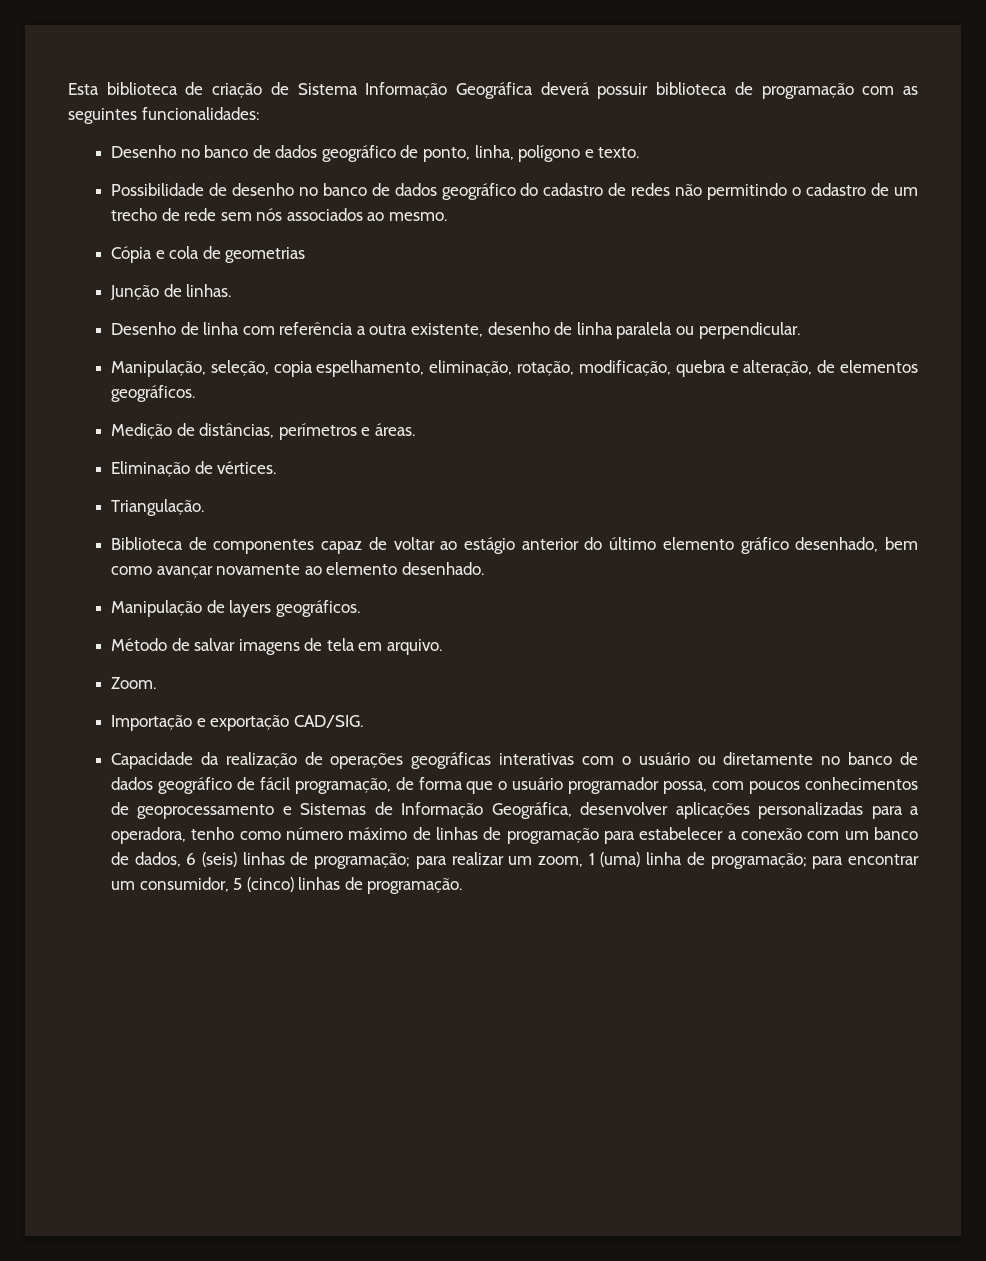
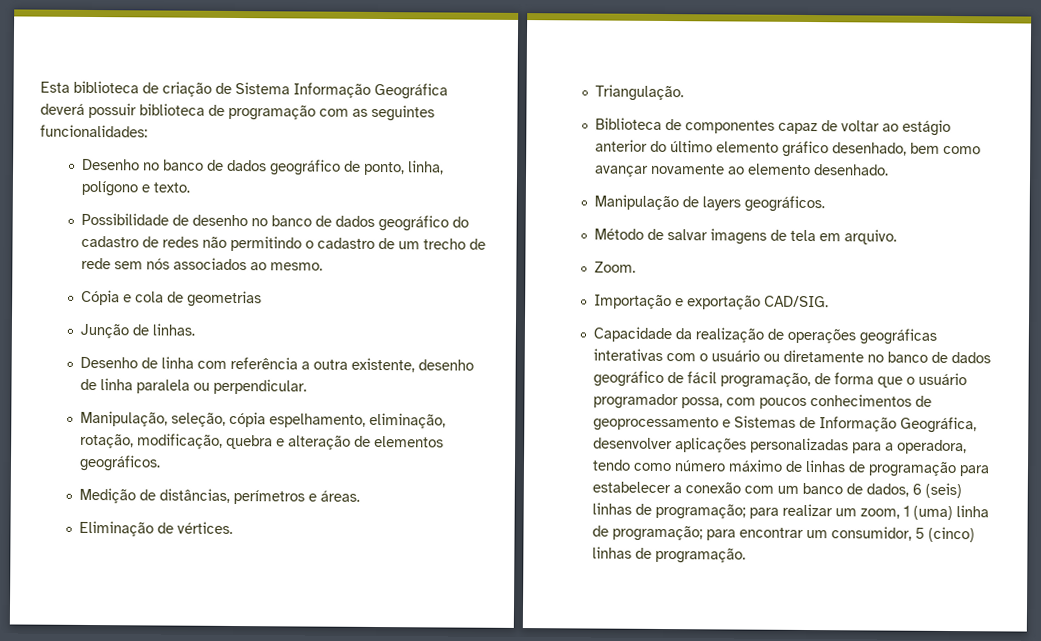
- Manipulação, seleção, copia espelhamento, eliminação, rotação, modificação, quebra e alteração, de elementos geográficos.
+ Manipulação, seleção, cópia espelhamento, eliminação, rotação, modificação, quebra e alteração de elementos geográficos.
- Capacidade da realização de operações geográficas interativas com o usuário ou diretamente no banco de dados geográfico de fácil programação, de forma que o usuário programador possa, com poucos conhecimentos de geoprocessamento e Sistemas de Informação Geográfica, desenvolver aplicações personalizadas para a operadora, tenho como número máximo de linhas de programação para estabelecer a conexão com um banco de dados, 6 (seis) linhas de programação;
+ Capacidade da realização de operações geográficas interativas com o usuário ou diretamente no banco de dados geográfico de fácil programação, de forma que o usuário programador possa, com poucos conhecimentos de geoprocessamento e Sistemas de Informação Geográfica, desenvolver aplicações personalizadas para a operadora, tendo como número máximo de linhas de programação para estabelecer a conexão com um banco de dados, 6 (seis) linhas de programação;

